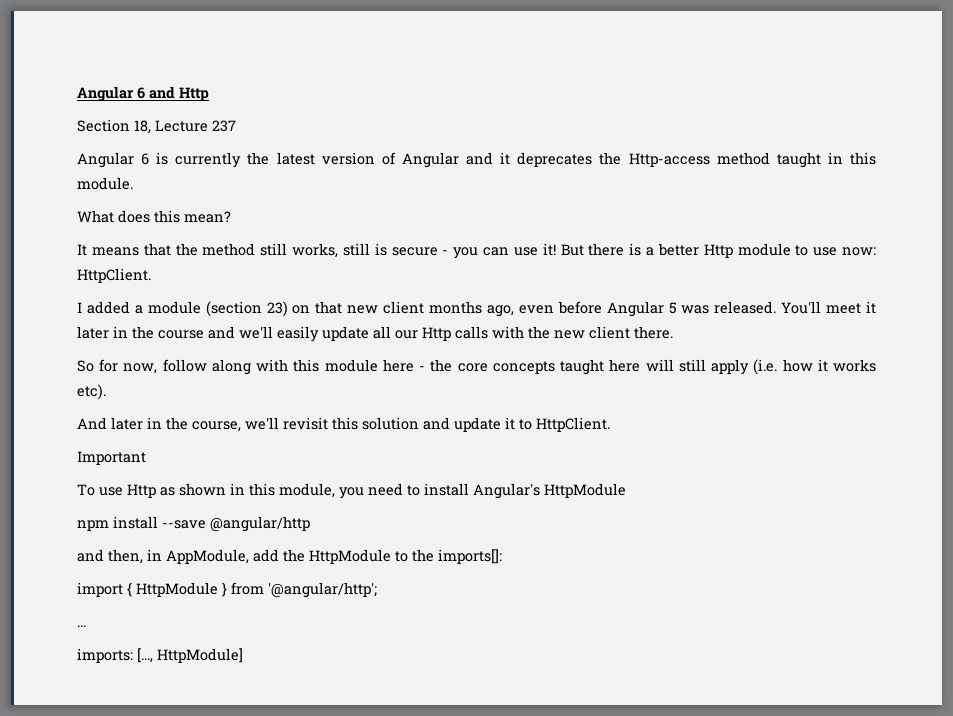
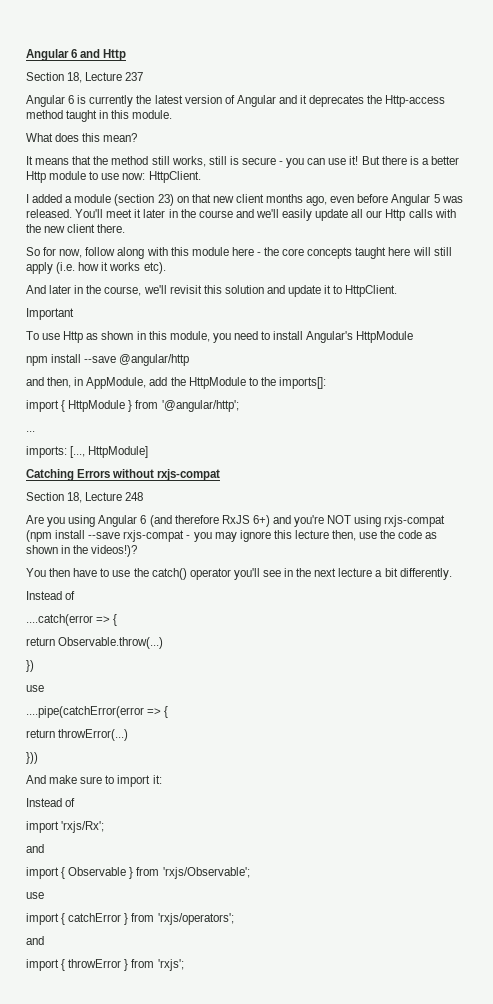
+ Catching Errors without rxjs-compat
+ Section 18, Lecture 248
+ Are you using Angular 6 (and therefore RxJS 6+) and you're NOT using rxjs-compat (npm install --save rxjs-compat - you may ignore this lecture then, use the code as shown in the videos!)?
+ You then have to use the catch() operator you'll see in the next lecture a bit differently.
+ Instead of
+ ....catch(error => {
+ return Observable.throw(...)
+ })
+ use
+ ....pipe(catchError(error => {
+ return throwError(...)
+ }))
+ And make sure to import it:
+ Instead of
+ import 'rxjs/Rx';
+ and
+ import { Observable } from 'rxjs/Observable';
+ use
+ import { catchError } from 'rxjs/operators';
+ and
+ import { throwError } from 'rxjs';

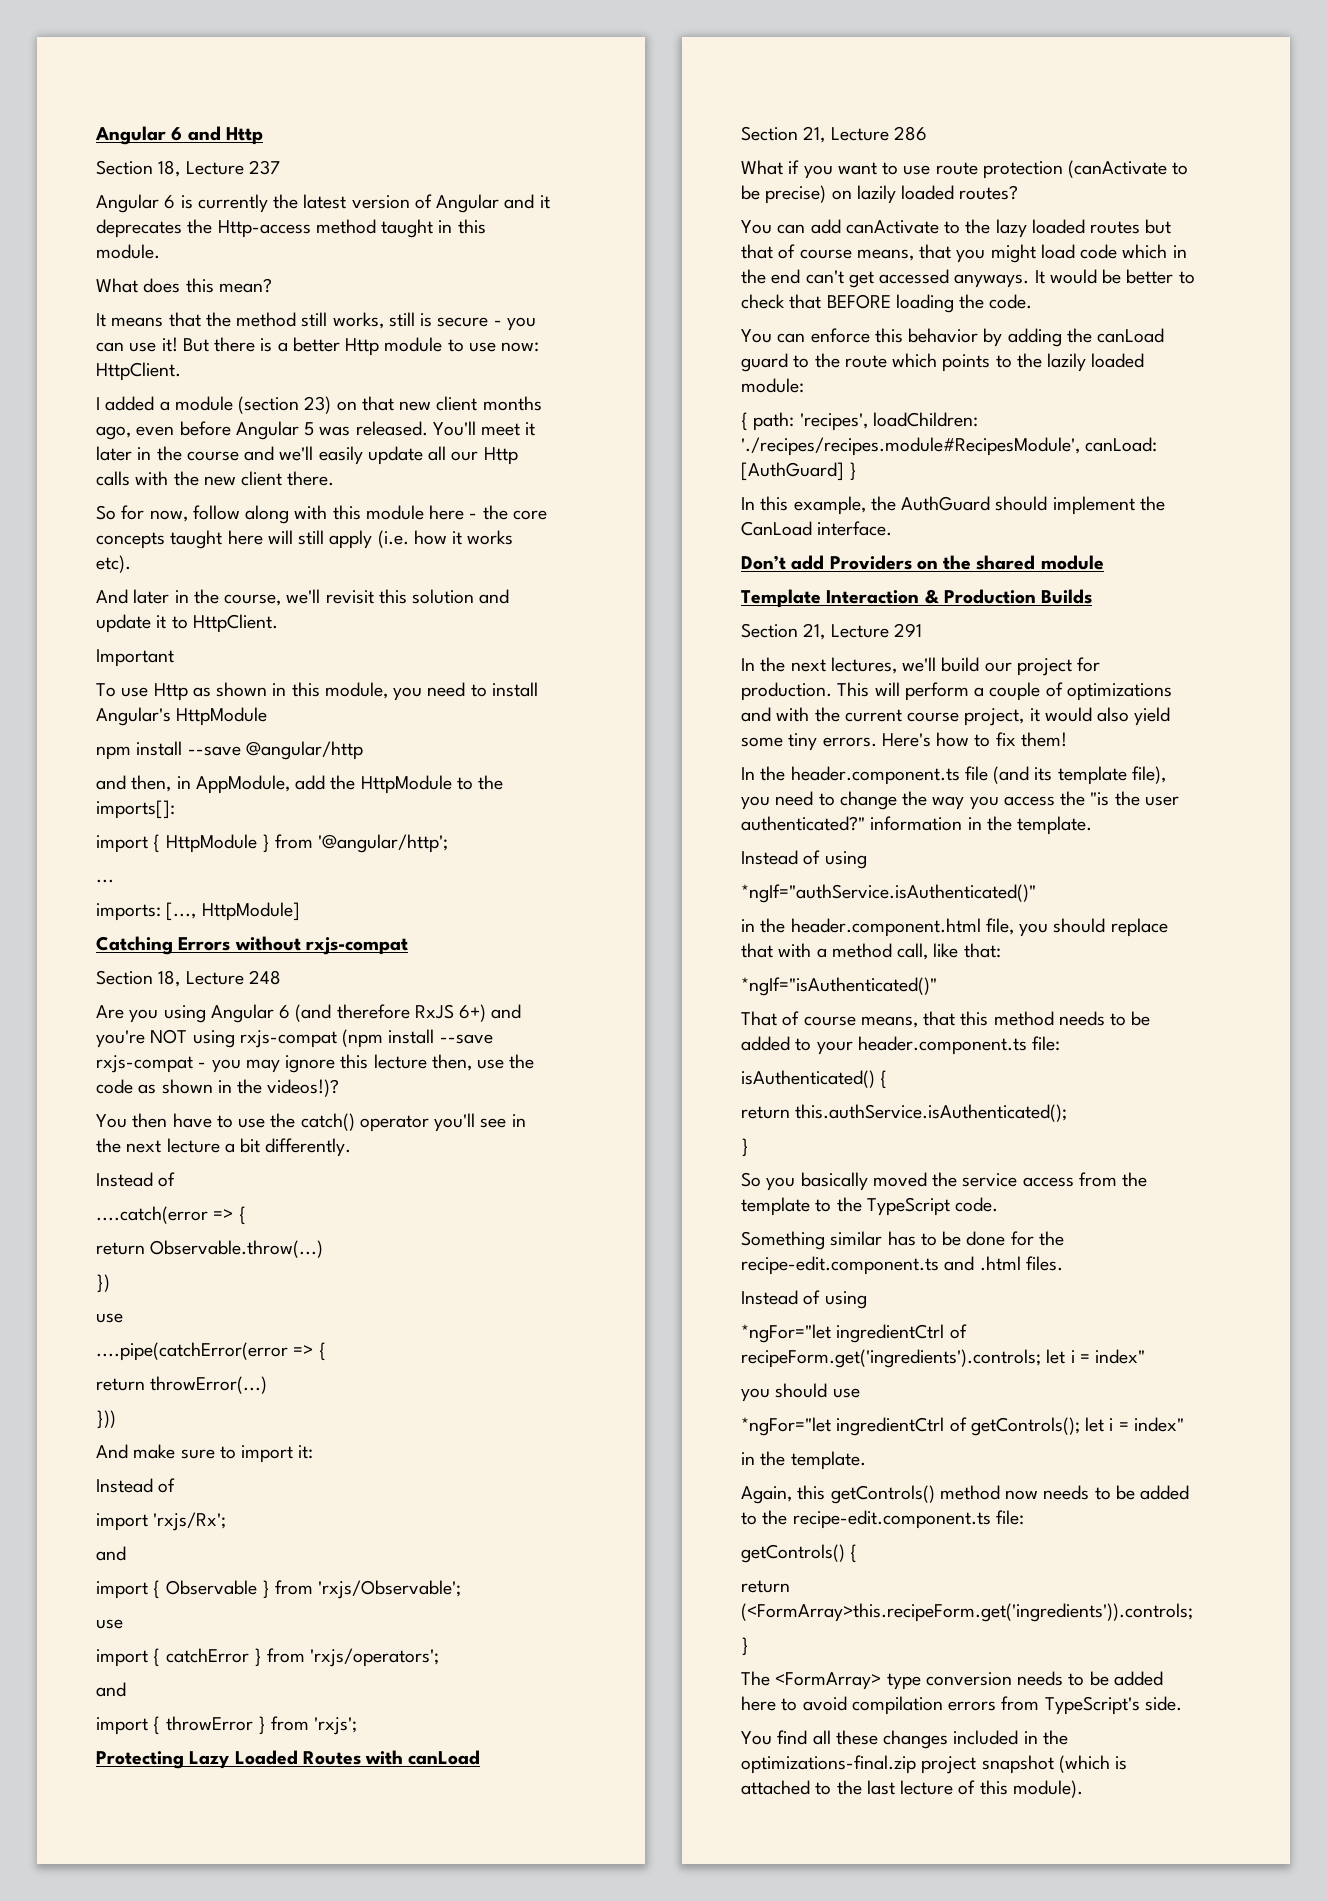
+ Protecting Lazy Loaded Routes with canLoad
+ Section 21, Lecture 286
+ What if you want to use route protection (canActivate to be precise) on lazily loaded routes?
+ You can add canActivate to the lazy loaded routes but that of course means, that you might load code which in the end can't get accessed anyways. It would be better to check that BEFORE loading the code.
+ You can enforce this behavior by adding the canLoad guard to the route which points to the lazily loaded module:
+ { path: 'recipes', loadChildren: './recipes/recipes.module#RecipesModule', canLoad: [AuthGuard] }
+ In this example, the AuthGuard should implement the CanLoad interface.
+ Don’t add Providers on the shared module
+ Template Interaction & Production Builds
+ Section 21, Lecture 291
+ In the next lectures, we'll build our project for production. This will perform a couple of optimizations and with the current course project, it would also yield some tiny errors. Here's how to fix them!
+ In the header.component.ts file (and its template file), you need to change the way you access the "is the user authenticated?" information in the template.
+ Instead of using
+ *ngIf="authService.isAuthenticated()"
+ in the header.component.html file, you should replace that with a method call, like that:
+ *ngIf="isAuthenticated()"
+ That of course means, that this method needs to be added to your header.component.ts file:
+ isAuthenticated() {
+ return this.authService.isAuthenticated();
+ }
+ So you basically moved the service access from the template to the TypeScript code.
+ Something similar has to be done for the recipe-edit.component.ts and .html files.
+ Instead of using
+ *ngFor="let ingredientCtrl of recipeForm.get('ingredients').controls; let i = index"
+ you should use
+ *ngFor="let ingredientCtrl of getControls(); let i = index"
+ in the template.
+ Again, this getControls() method now needs to be added to the recipe-edit.component.ts file:
+ getControls() {
+ return (<FormArray>this.recipeForm.get('ingredients')).controls;
+ }
+ The <FormArray> type conversion needs to be added here to avoid compilation errors from TypeScript's side.
+ You find all these changes included in the optimizations-final.zip project snapshot (which is attached to the last lecture of this module).

